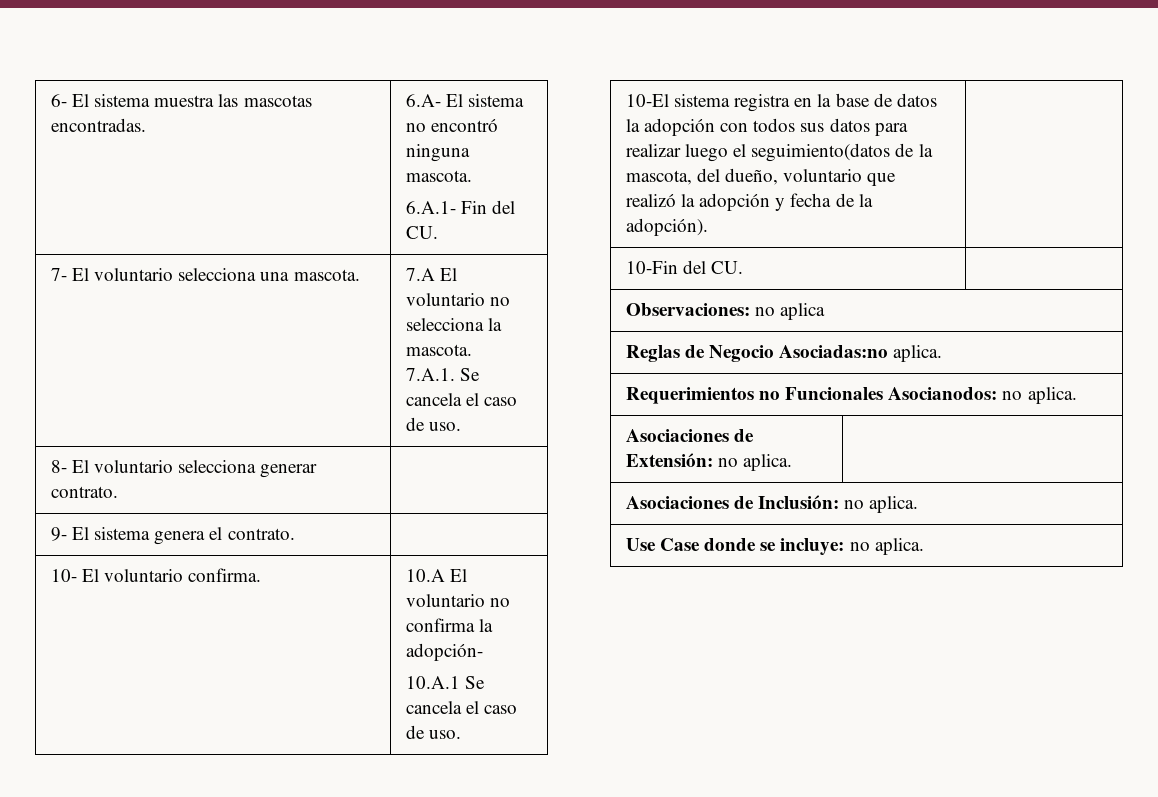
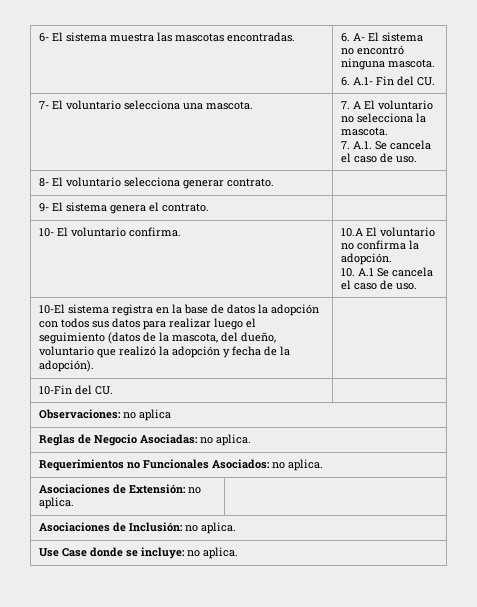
- 6- El sistema muestra las mascotas encontradas. | 6.A- El sistema no encontró ninguna mascota.
- 6.A.1- Fin del CU.
+ 6- El sistema muestra las mascotas encontradas. | 6. A- El sistema no encontró ninguna mascota.
+ 6. A.1- Fin del CU.
- 7- El voluntario selecciona una mascota. | 7.A El voluntario no selecciona la mascota.
- 7.A.1. Se cancela el caso de uso.
+ 7- El voluntario selecciona una mascota. | 7. A El voluntario no selecciona la mascota.
+ 7. A.1. Se cancela el caso de uso.
- 10- El voluntario confirma. | 10.A El voluntario no confirma la adopción-
- 10.A.1 Se cancela el caso de uso.
+ 10- El voluntario confirma. | 10.A El voluntario no confirma la adopción.
+ 10. A.1 Se cancela el caso de uso.
- 10-El sistema registra en la base de datos la adopción con todos sus datos para realizar luego el seguimiento(datos de la mascota, del dueño, voluntario que realizó la adopción y fecha de la adopción). |
+ 10-El sistema registra en la base de datos la adopción con todos sus datos para realizar luego el seguimiento (datos de la mascota, del dueño, voluntario que realizó la adopción y fecha de la adopción). |
- Reglas de Negocio Asociadas:no aplica.
+ Reglas de Negocio Asociadas: no aplica.
- Requerimientos no Funcionales Asocianodos: no aplica.
+ Requerimientos no Funcionales Asociados: no aplica.

